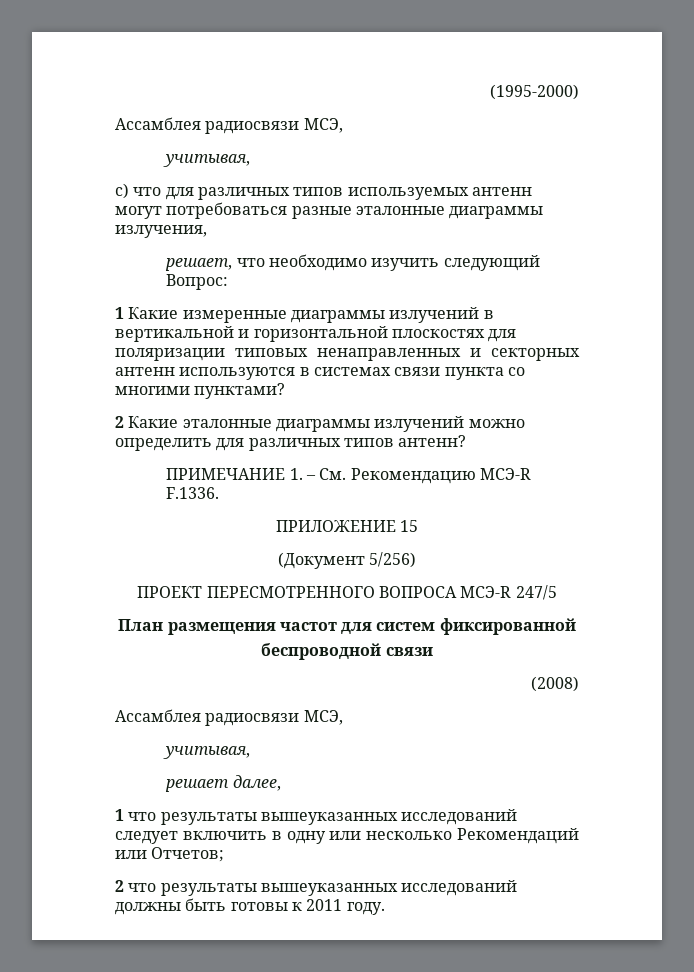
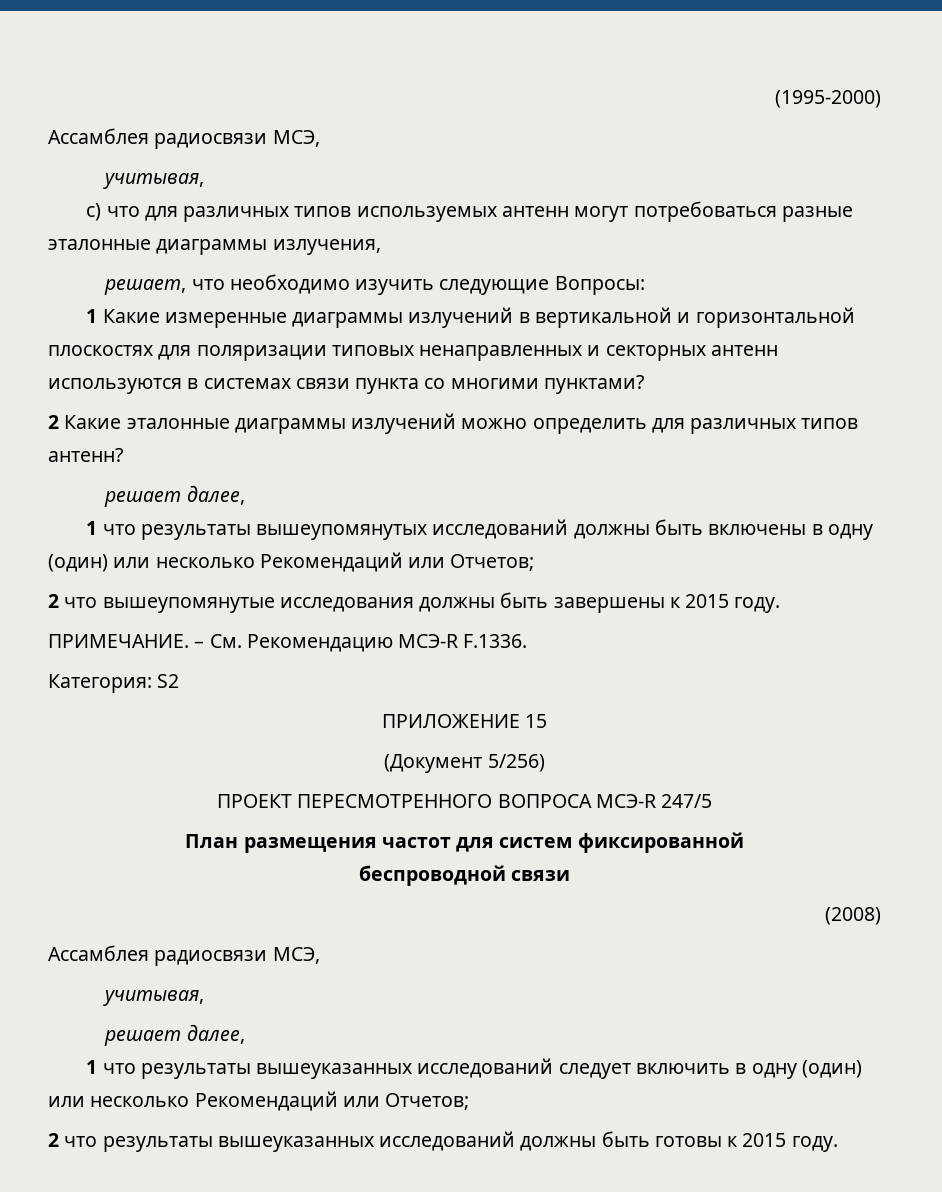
- решает, что необходимо изучить следующий Вопрос:
+ решает, что необходимо изучить следующие Вопросы:
  2 Какие эталонные диаграммы излучений можно определить для различных типов антенн?
- ПРИМЕЧАНИЕ 1. – См. Рекомендацию МСЭ-R F.1336.
+ решает далее,
+ 1 что результаты вышеупомянутых исследований должны быть включены в одну (один) или несколько Рекомендаций или Отчетов;
+ 2 что вышеупомянутые исследования должны быть завершены к 2015 году.
+ ПРИМЕЧАНИЕ. – См. Рекомендацию МСЭ-R F.1336.
+ Категория: S2
- 1 что результаты вышеуказанных исследований следует включить в одну или несколько Рекомендаций или Отчетов;
+ 1 что результаты вышеуказанных исследований следует включить в одну (один) или несколько Рекомендаций или Отчетов;
- 2 что результаты вышеуказанных исследований должны быть готовы к 2011 году.
+ 2 что результаты вышеуказанных исследований должны быть готовы к 2015 году.

